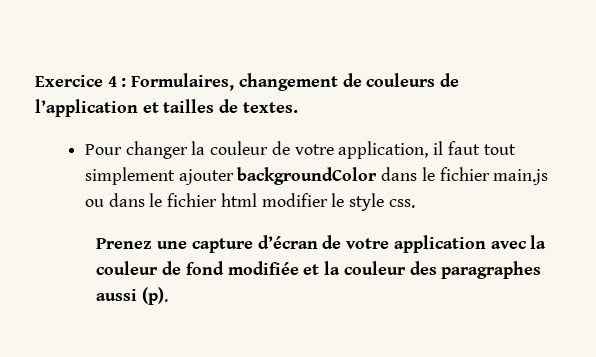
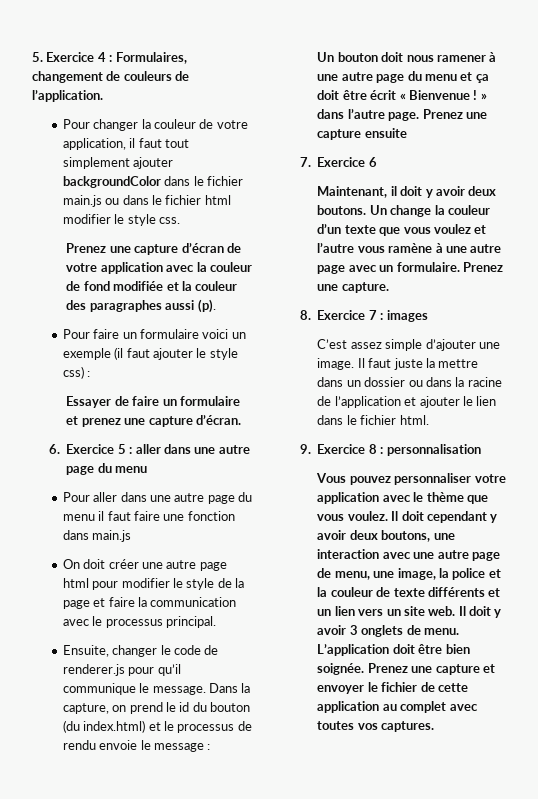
- Exercice 4 : Formulaires, changement de couleurs de l’application et tailles de textes.
+ 5. Exercice 4 : Formulaires, changement de couleurs de l’application.
+ Pour faire un formulaire voici un exemple (il faut ajouter le style css) :
+ Essayer de faire un formulaire et prenez une capture d’écran.
+ 6. Exercice 5 : aller dans une autre page du menu
+ Pour aller dans une autre page du menu il faut faire une fonction dans main.js
+ On doit créer une autre page html pour modifier le style de la page et faire la communication avec le processus principal.
+ Ensuite, changer le code de renderer.js pour qu’il communique le message. Dans la capture, on prend le id du bouton (du index.html) et le processus de rendu envoie le message :
+ Un bouton doit nous ramener à une autre page du menu et ça doit être écrit « Bienvenue ! » dans l’autre page. Prenez une capture ensuite
+ 7. Exercice 6
+ Maintenant, il doit y avoir deux boutons. Un change la couleur d’un texte que vous voulez et l’autre vous ramène à une autre page avec un formulaire. Prenez une capture.
+ 8. Exercice 7 : images
+ C’est assez simple d’ajouter une image. Il faut juste la mettre dans un dossier ou dans la racine de l’application et ajouter le lien dans le fichier html.
+ 9. Exercice 8 : personnalisation
+ Vous pouvez personnaliser votre application avec le thème que vous voulez. Il doit cependant y avoir deux boutons, une interaction avec une autre page de menu, une image, la police et la couleur de texte différents et un lien vers un site web. Il doit y avoir 3 onglets de menu. L’application doit être bien soignée. Prenez une capture et envoyer le fichier de cette application au complet avec toutes vos captures.

